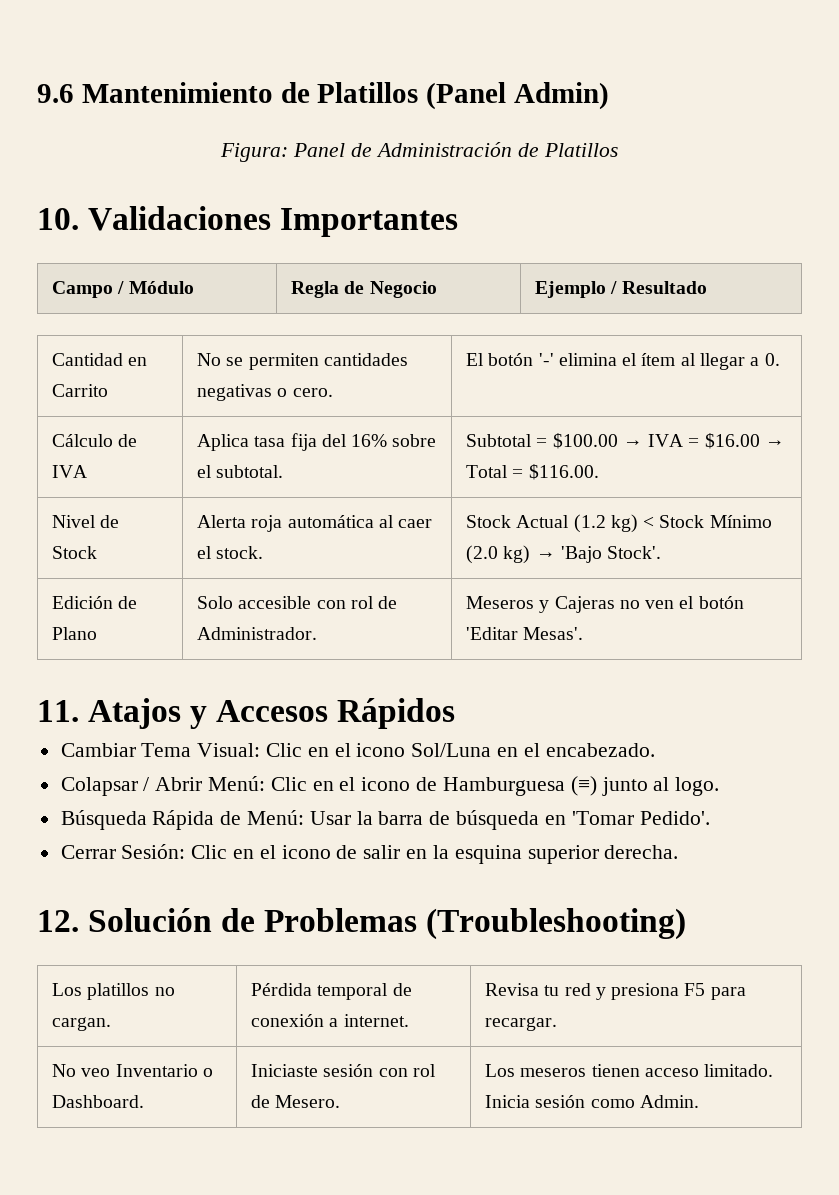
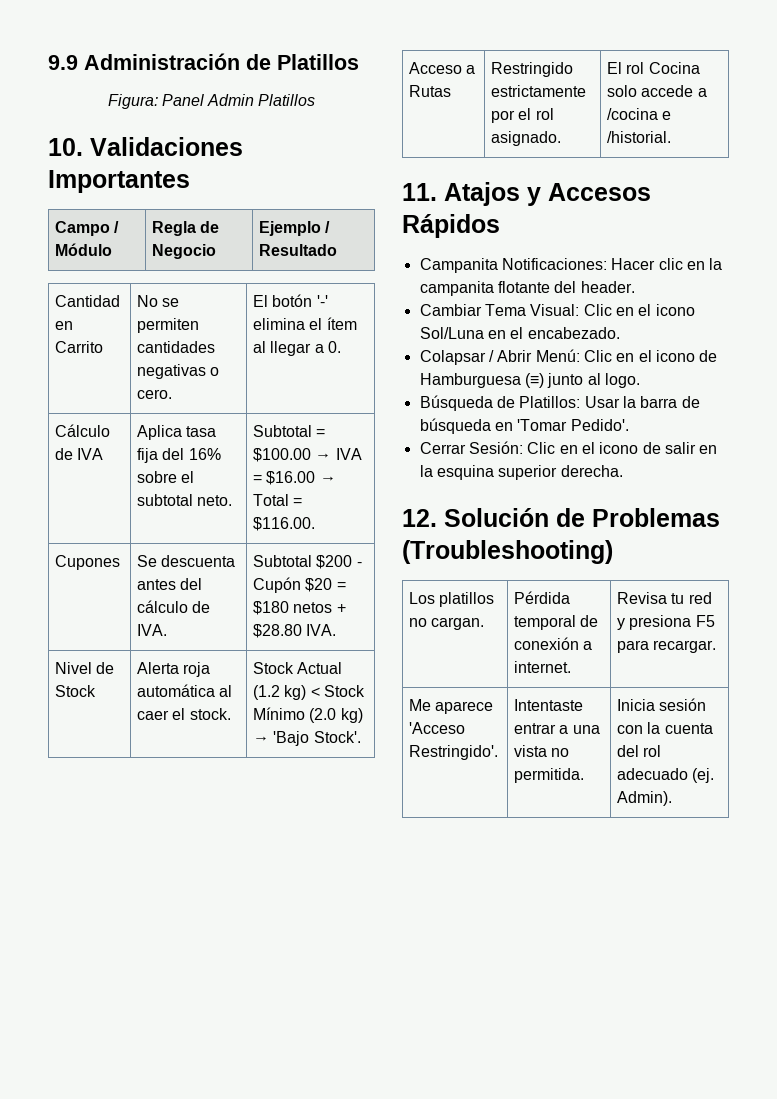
- 9.6 Mantenimiento de Platillos (Panel Admin)
+ 9.9 Administración de Platillos
- Figura: Panel de Administración de Platillos
+ Figura: Panel Admin Platillos
- Cálculo de IVA | Aplica tasa fija del 16% sobre el subtotal. | Subtotal = $100.00 → IVA = $16.00 → Total = $116.00.
+ Cálculo de IVA | Aplica tasa fija del 16% sobre el subtotal neto. | Subtotal = $100.00 → IVA = $16.00 → Total = $116.00.
+ Cupones | Se descuenta antes del cálculo de IVA. | Subtotal $200 - Cupón $20 = $180 netos + $28.80 IVA.
- Edición de Plano | Solo accesible con rol de Administrador. | Meseros y Cajeras no ven el botón 'Editar Mesas'.
+ Acceso a Rutas | Restringido estrictamente por el rol asignado. | El rol Cocina solo accede a /cocina e /historial.
+ Campanita Notificaciones: Hacer clic en la campanita flotante del header.
- Búsqueda Rápida de Menú: Usar la barra de búsqueda en 'Tomar Pedido'.
+ Búsqueda de Platillos: Usar la barra de búsqueda en 'Tomar Pedido'.
- No veo Inventario o Dashboard. | Iniciaste sesión con rol de Mesero. | Los meseros tienen acceso limitado. Inicia sesión como Admin.
+ Me aparece 'Acceso Restringido'. | Intentaste entrar a una vista no permitida. | Inicia sesión con la cuenta del rol adecuado (ej. Admin).

